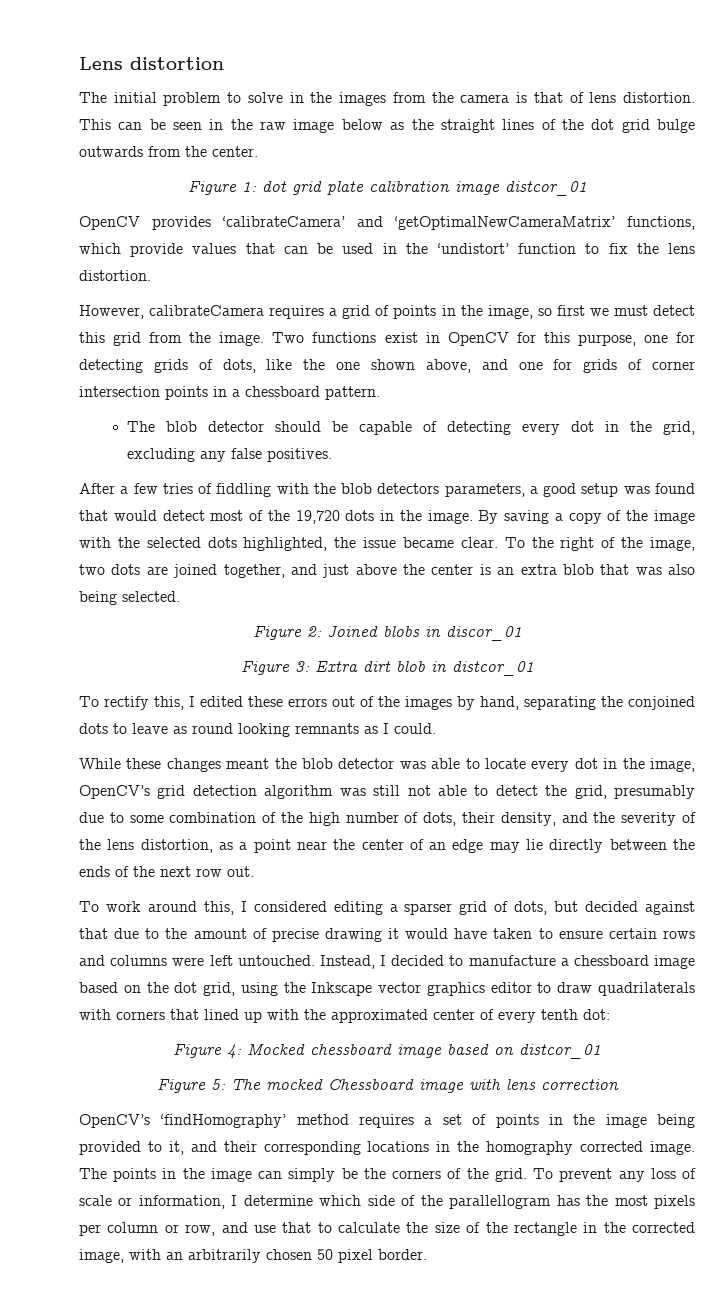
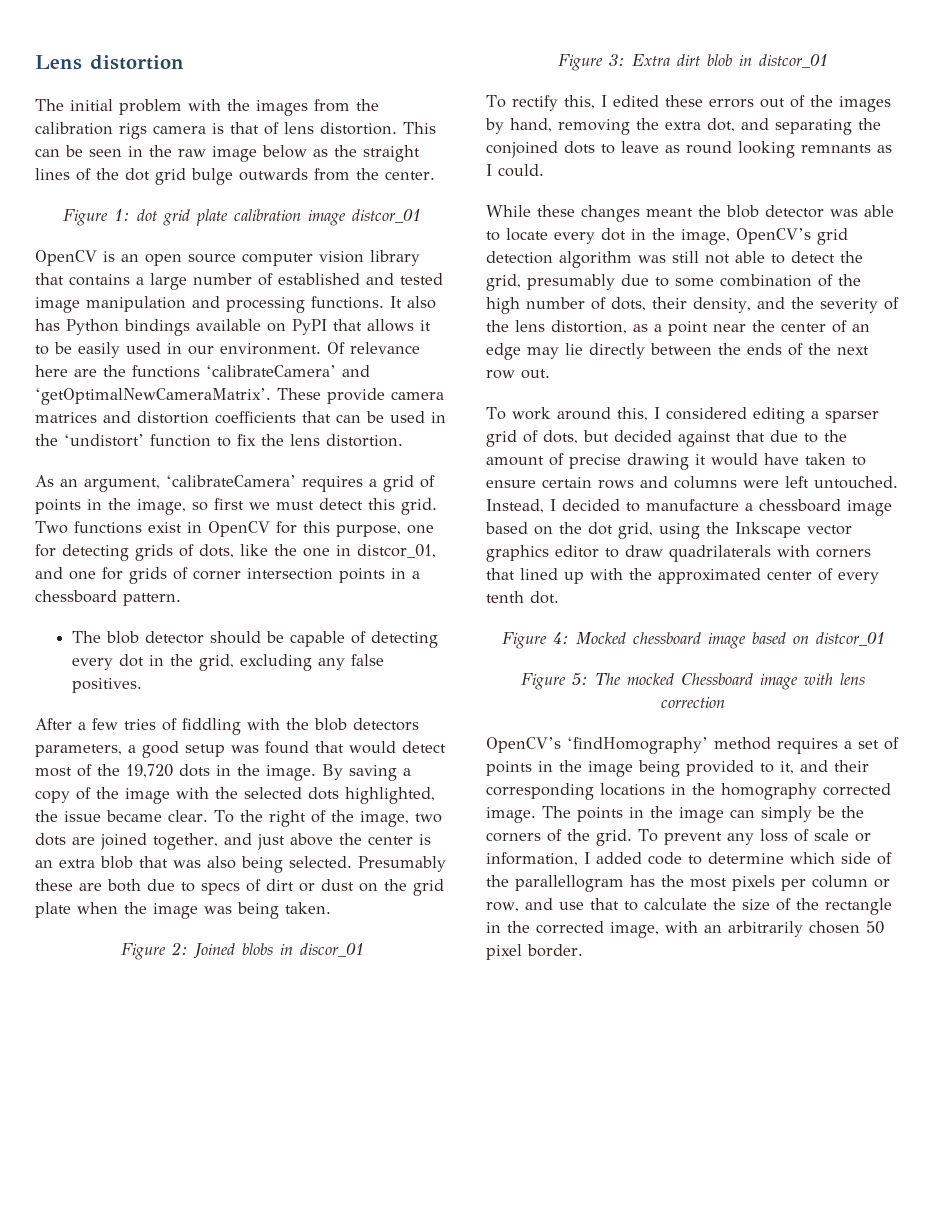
- The initial problem to solve in the images from the camera is that of lens distortion.
+ The initial problem with the images from the calibration rigs camera is that of lens distortion.
- OpenCV provides ‘calibrateCamera’ and ‘getOptimalNewCameraMatrix’ functions, which provide values that can be used in the ‘undistort’ function to fix the lens distortion.
+ OpenCV is an open source computer vision library that contains a large number of established and tested image manipulation and processing functions. It also has Python bindings available on PyPI that allows it to be easily used in our environment. Of relevance here are the functions ‘calibrateCamera’ and ‘getOptimalNewCameraMatrix’. These provide camera matrices and distortion coefficients that can be used in the ‘undistort’ function to fix the lens distortion.
- However, calibrateCamera requires a grid of points in the image, so first we must detect this grid from the image.
+ As an argument, ‘calibrateCamera’ requires a grid of points in the image, so first we must detect this grid.
- Two functions exist in OpenCV for this purpose, one for detecting grids of dots, like the one shown above, and one for grids of corner intersection points in a chessboard pattern.
+ Two functions exist in OpenCV for this purpose, one for detecting grids of dots, like the one in distcor_01, and one for grids of corner intersection points in a chessboard pattern.
+ Presumably these are both due to specs of dirt or dust on the grid plate when the image was being taken.
- To rectify this, I edited these errors out of the images by hand, separating the conjoined dots to leave as round looking remnants as I could.
+ To rectify this, I edited these errors out of the images by hand, removing the extra dot, and separating the conjoined dots to leave as round looking remnants as I could.
- Instead, I decided to manufacture a chessboard image based on the dot grid, using the Inkscape vector graphics editor to draw quadrilaterals with corners that lined up with the approximated center of every tenth dot:
+ Instead, I decided to manufacture a chessboard image based on the dot grid, using the Inkscape vector graphics editor to draw quadrilaterals with corners that lined up with the approximated center of every tenth dot.
- To prevent any loss of scale or information, I determine which side of the parallellogram has the most pixels per column or row, and use that to calculate the size of the rectangle in the corrected image, with an arbitrarily chosen 50 pixel border.
+ To prevent any loss of scale or information, I added code to determine which side of the parallellogram has the most pixels per column or row, and use that to calculate the size of the rectangle in the corrected image, with an arbitrarily chosen 50 pixel border.

